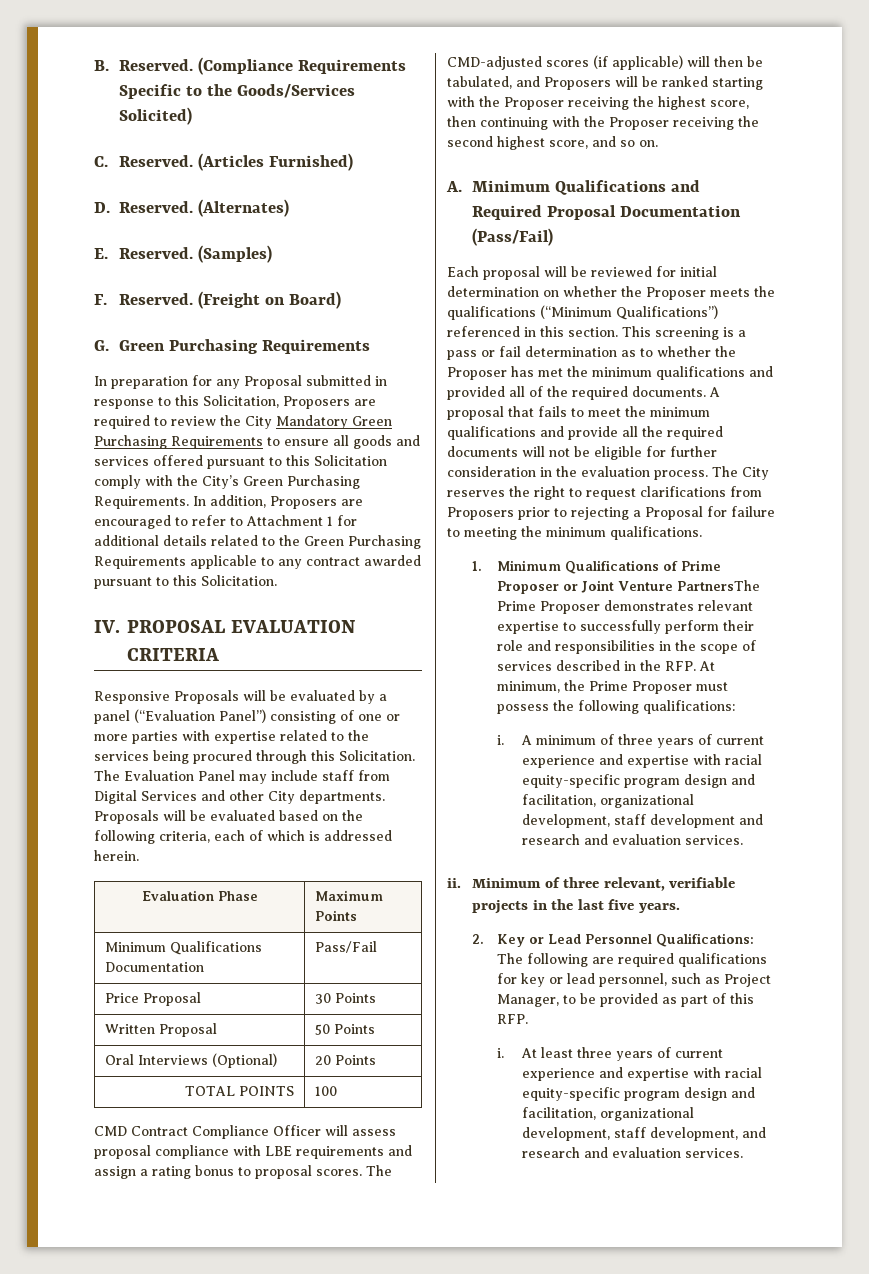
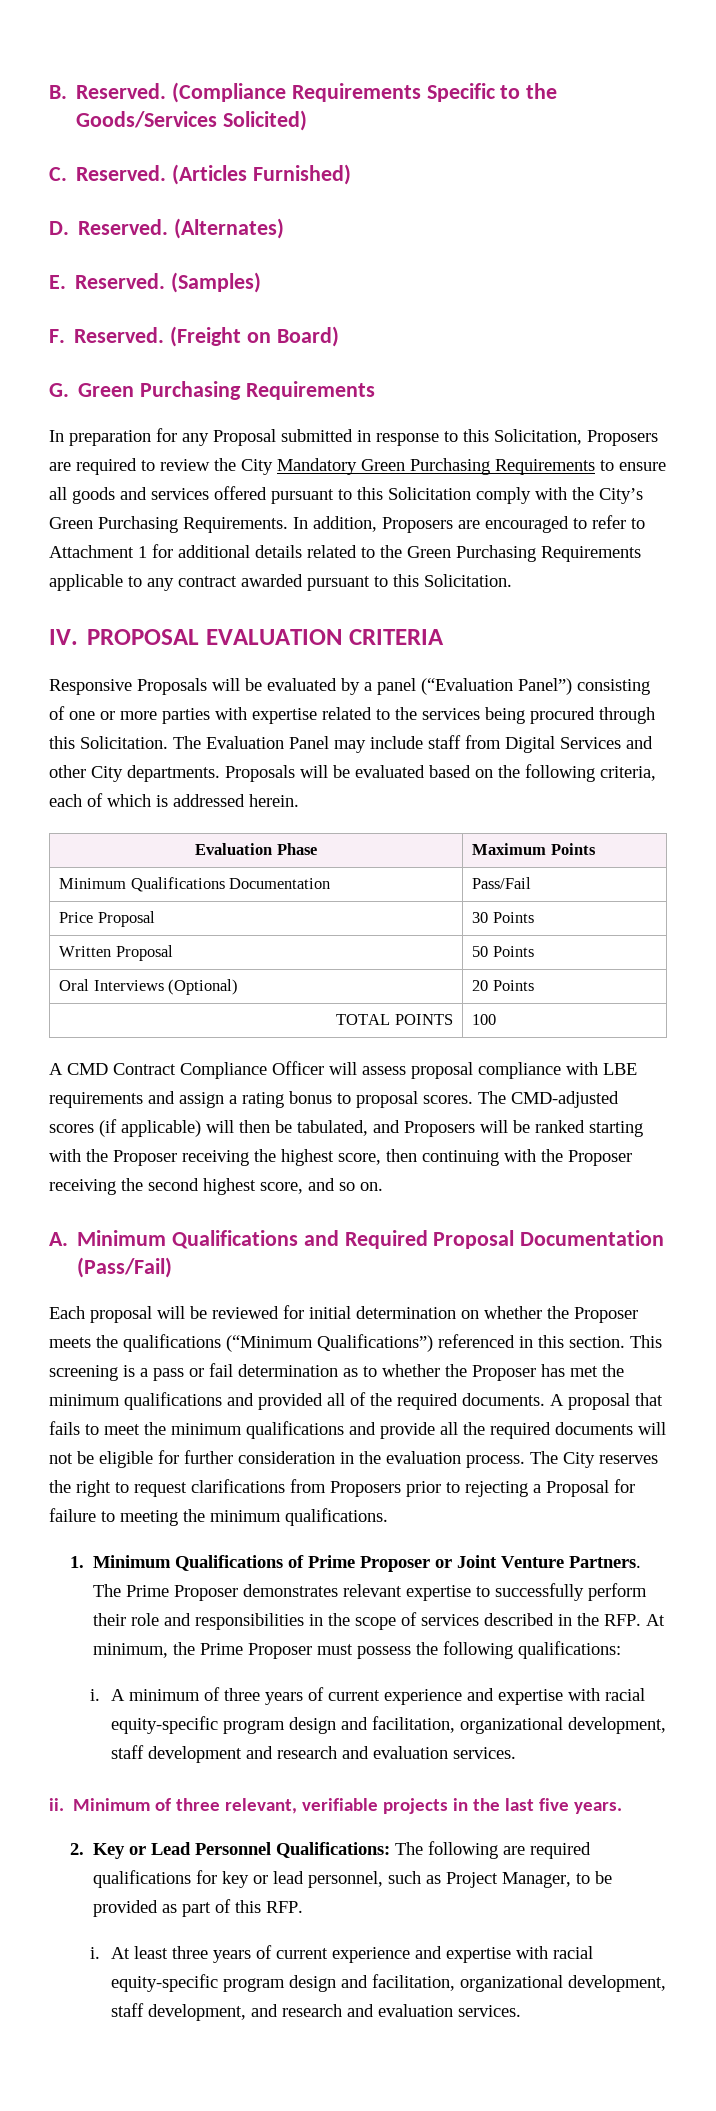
- CMD Contract Compliance Officer will assess proposal compliance with LBE requirements and assign a rating bonus to proposal scores.
+ A CMD Contract Compliance Officer will assess proposal compliance with LBE requirements and assign a rating bonus to proposal scores.
- 1. Minimum Qualifications of Prime Proposer or Joint Venture PartnersThe Prime Proposer demonstrates relevant expertise to successfully perform their role and responsibilities in the scope of services described in the RFP. At minimum, the Prime Proposer must possess the following qualifications:
+ 1. Minimum Qualifications of Prime Proposer or Joint Venture Partners. The Prime Proposer demonstrates relevant expertise to successfully perform their role and responsibilities in the scope of services described in the RFP. At minimum, the Prime Proposer must possess the following qualifications:

